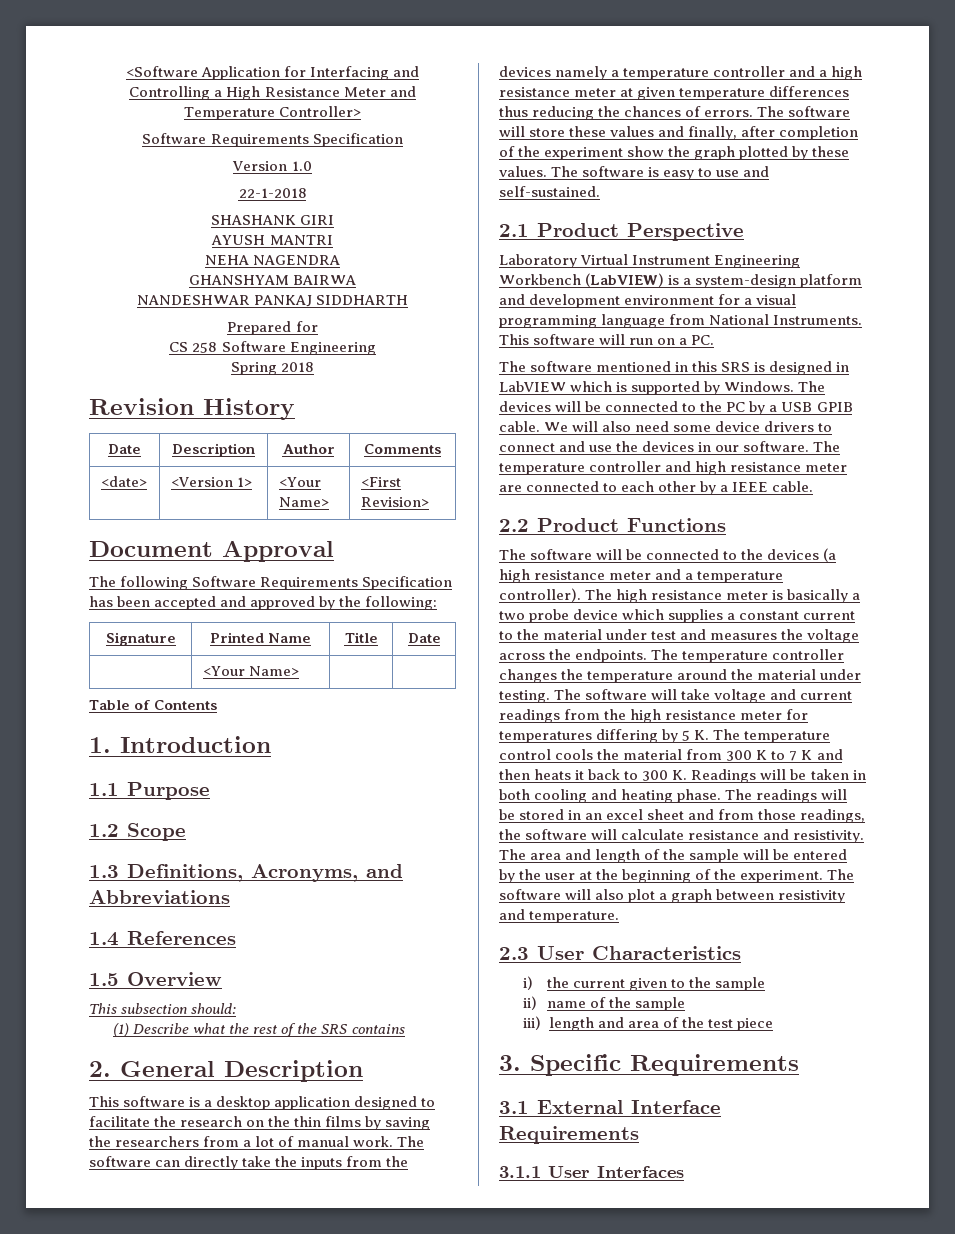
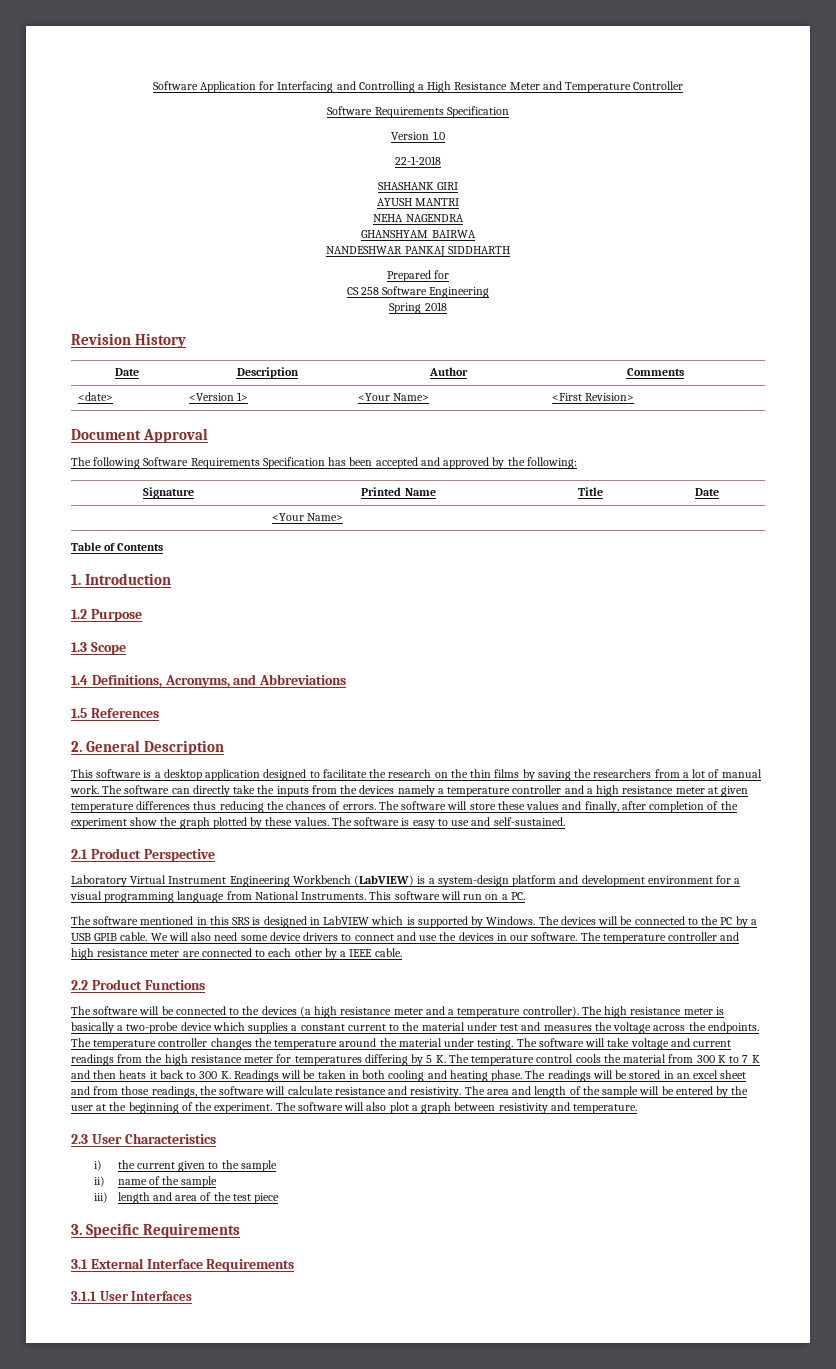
- <Software Application for Interfacing and Controlling a High Resistance Meter and Temperature Controller>
+ Software Application for Interfacing and Controlling a High Resistance Meter and Temperature Controller
- 1.1 Purpose
+ 1.2 Purpose
- 1.2 Scope
+ 1.3 Scope
- 1.3 Definitions, Acronyms, and Abbreviations
+ 1.4 Definitions, Acronyms, and Abbreviations
- 1.4 References
+ 1.5 References
- 1.5 Overview
- This subsection should:
- (1) Describe what the rest of the SRS contains
- The high resistance meter is basically a two probe device which supplies a constant current to the material under test and measures the voltage across the endpoints.
+ The high resistance meter is basically a two-probe device which supplies a constant current to the material under test and measures the voltage across the endpoints.

